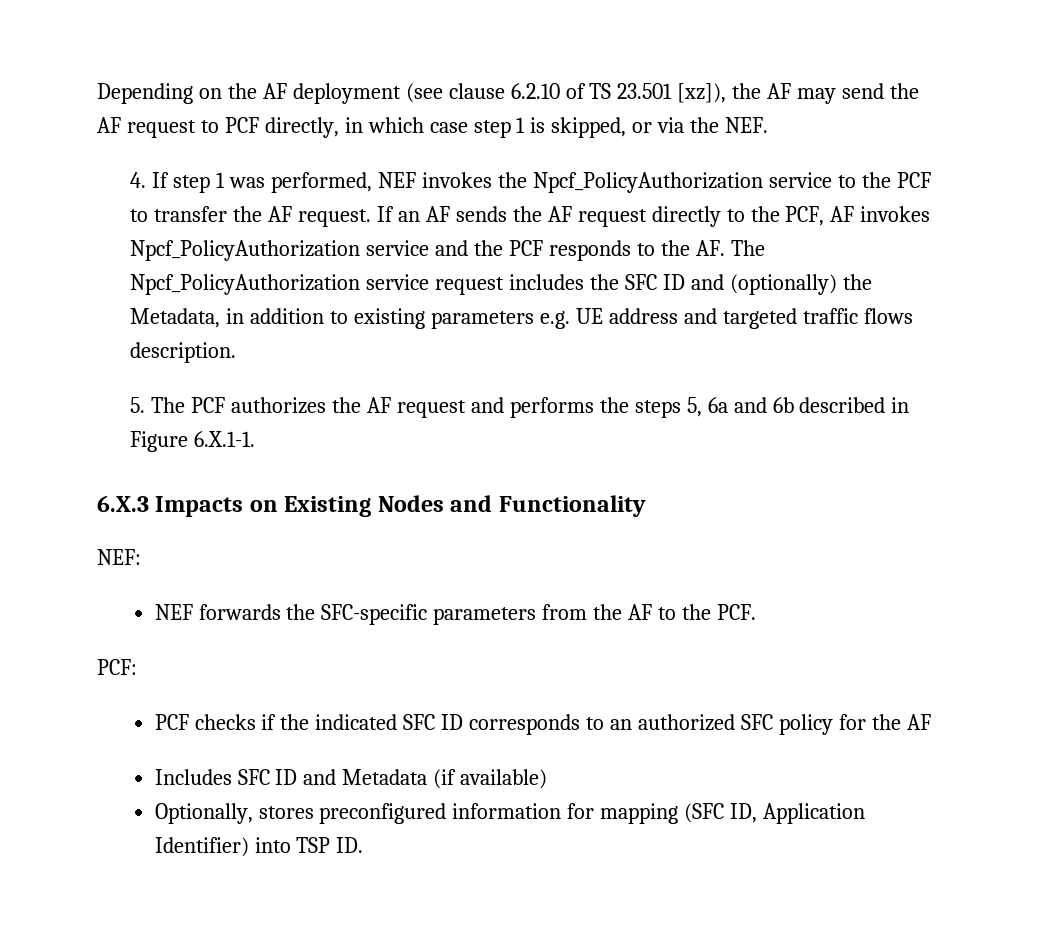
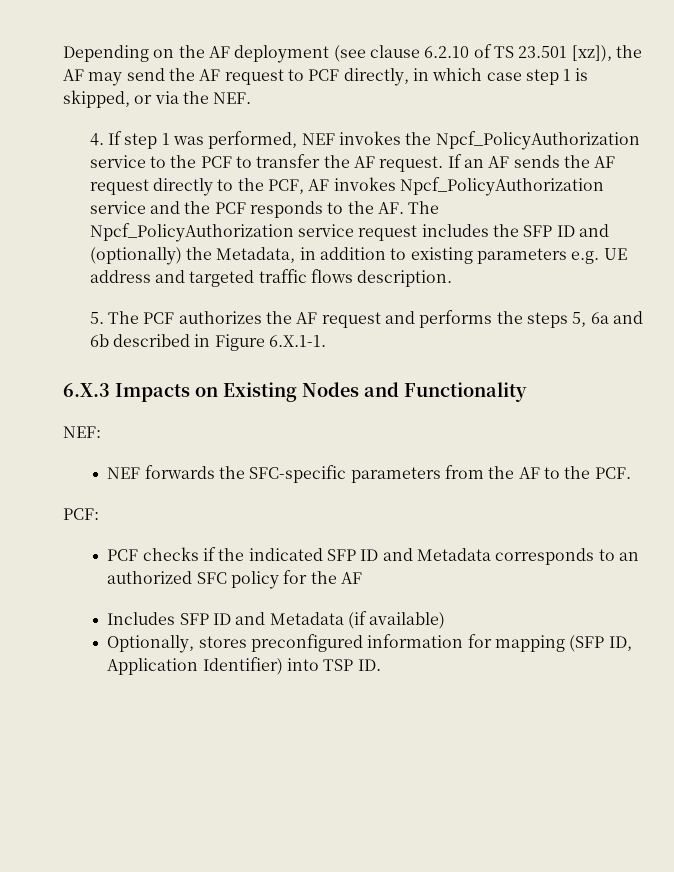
- If an AF sends the AF request directly to the PCF, AF invokes Npcf_PolicyAuthorization service and the PCF responds to the AF. The Npcf_PolicyAuthorization service request includes the SFC ID and (optionally) the Metadata, in addition to existing parameters e.g. UE address and targeted traffic flows description.
+ If an AF sends the AF request directly to the PCF, AF invokes Npcf_PolicyAuthorization service and the PCF responds to the AF. The Npcf_PolicyAuthorization service request includes the SFP ID and (optionally) the Metadata, in addition to existing parameters e.g. UE address and targeted traffic flows description.
- PCF checks if the indicated SFC ID corresponds to an authorized SFC policy for the AF
+ PCF checks if the indicated SFP ID and Metadata corresponds to an authorized SFC policy for the AF
- Includes SFC ID and Metadata (if available)
+ Includes SFP ID and Metadata (if available)
- Optionally, stores preconfigured information for mapping (SFC ID, Application Identifier) into TSP ID.
+ Optionally, stores preconfigured information for mapping (SFP ID, Application Identifier) into TSP ID.

